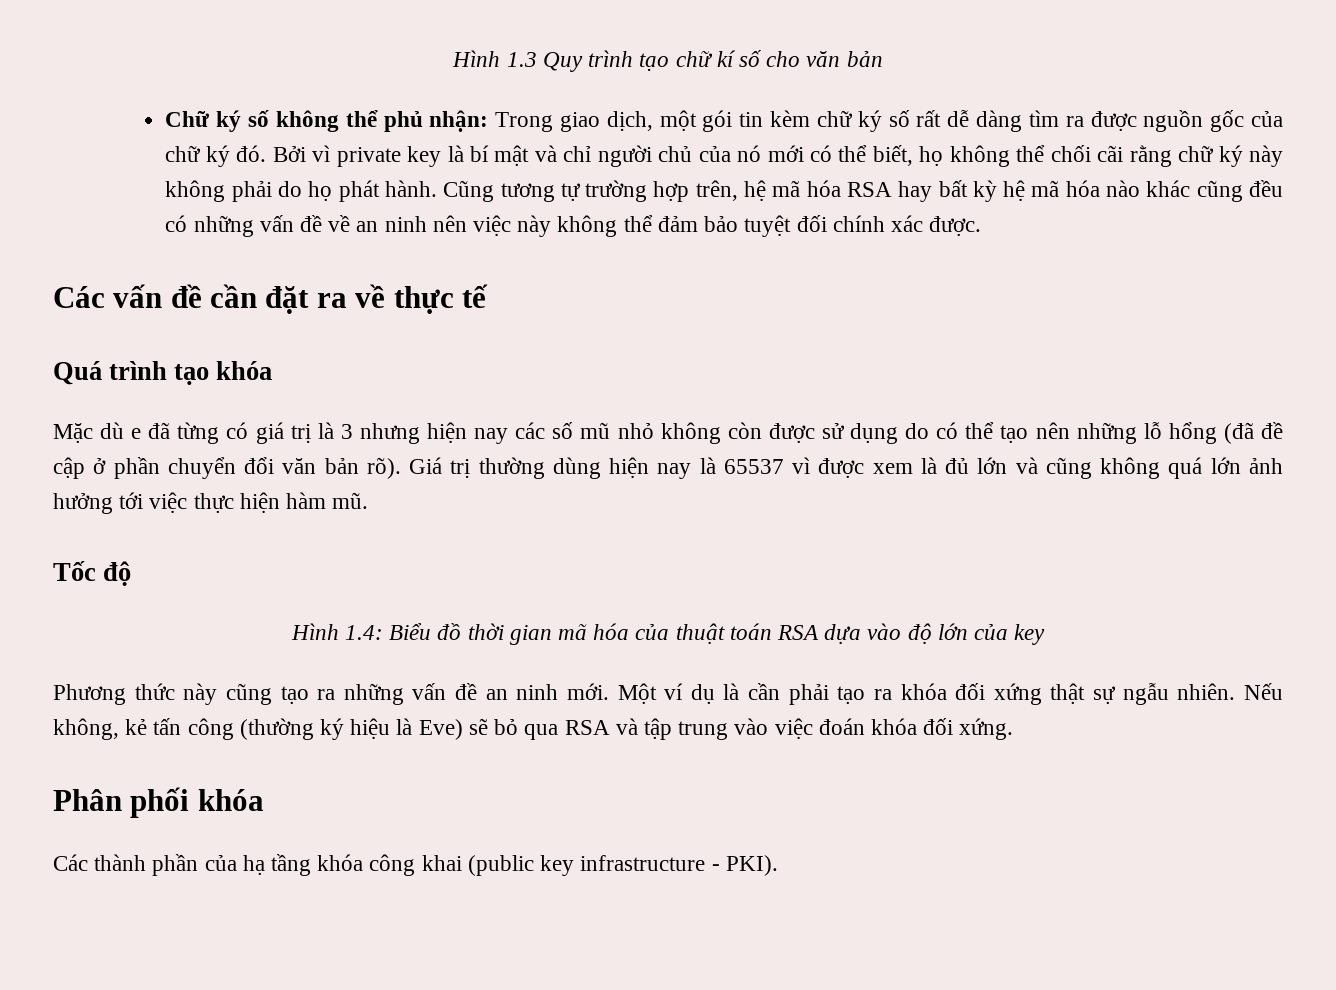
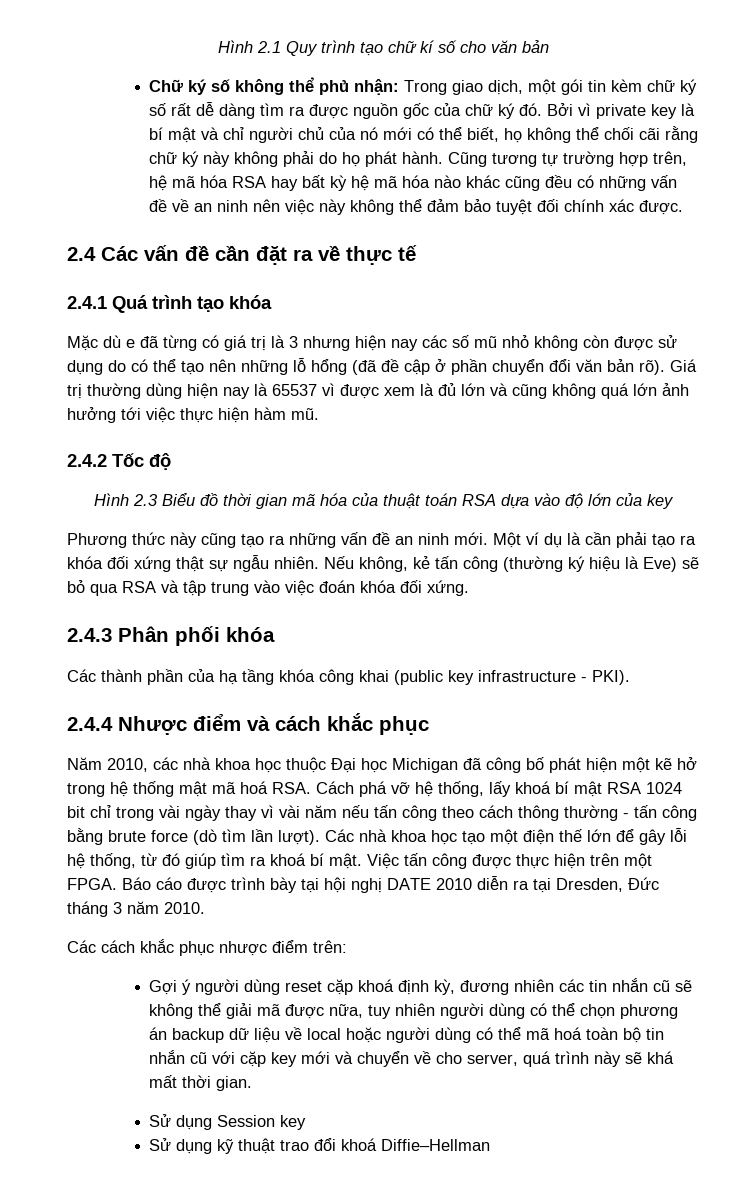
- Hình 1.3 Quy trình tạo chữ kí số cho văn bản
+ Hình 2.1 Quy trình tạo chữ kí số cho văn bản
- Các vấn đề cần đặt ra về thực tế
+ 2.4 Các vấn đề cần đặt ra về thực tế
- Quá trình tạo khóa
+ 2.4.1 Quá trình tạo khóa
- Tốc độ
+ 2.4.2 Tốc độ
- Hình 1.4: Biểu đồ thời gian mã hóa của thuật toán RSA dựa vào độ lớn của key
+ Hình 2.3 Biểu đồ thời gian mã hóa của thuật toán RSA dựa vào độ lớn của key
- Phân phối khóa
+ 2.4.3 Phân phối khóa
+ 2.4.4 Nhược điểm và cách khắc phục
+ Năm 2010, các nhà khoa học thuộc Đại học Michigan đã công bố phát hiện một kẽ hở trong hệ thống mật mã hoá RSA. Cách phá vỡ hệ thống, lấy khoá bí mật RSA 1024 bit chỉ trong vài ngày thay vì vài năm nếu tấn công theo cách thông thường - tấn công bằng brute force (dò tìm lần lượt). Các nhà khoa học tạo một điện thế lớn để gây lỗi hệ thống, từ đó giúp tìm ra khoá bí mật. Việc tấn công được thực hiện trên một FPGA. Báo cáo được trình bày tại hội nghị DATE 2010 diễn ra tại Dresden, Đức tháng 3 năm 2010.
+ Các cách khắc phục nhược điểm trên:
+ Gợi ý người dùng reset cặp khoá định kỳ, đương nhiên các tin nhắn cũ sẽ không thể giải mã được nữa, tuy nhiên người dùng có thể chọn phương án backup dữ liệu về local hoặc người dùng có thể mã hoá toàn bộ tin nhắn cũ với cặp key mới và chuyển về cho server, quá trình này sẽ khá mất thời gian.
+ Sử dụng Session key
+ Sử dụng kỹ thuật trao đổi khoá Diffie–Hellman

